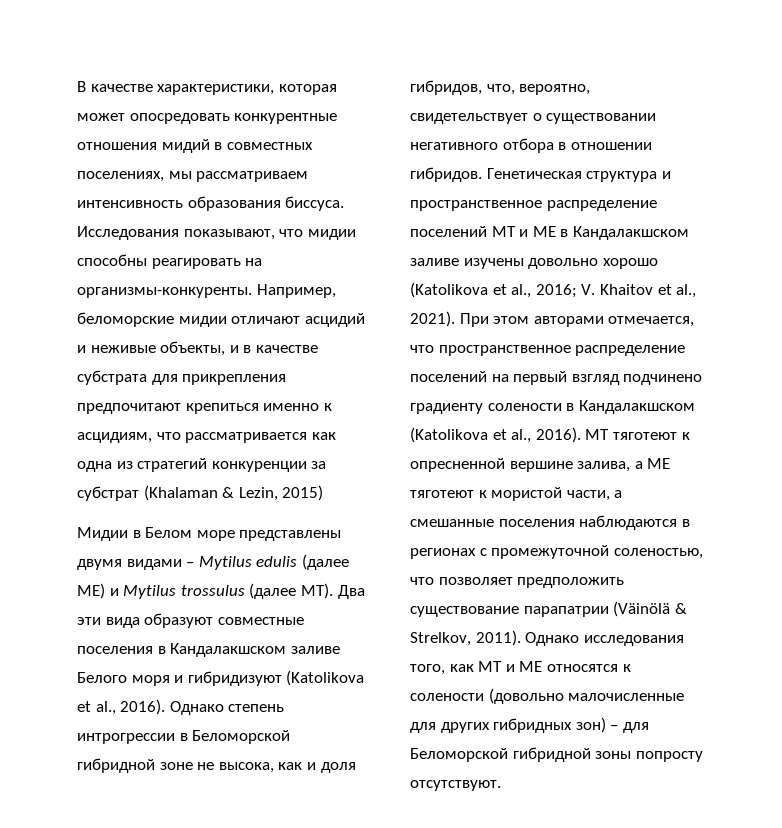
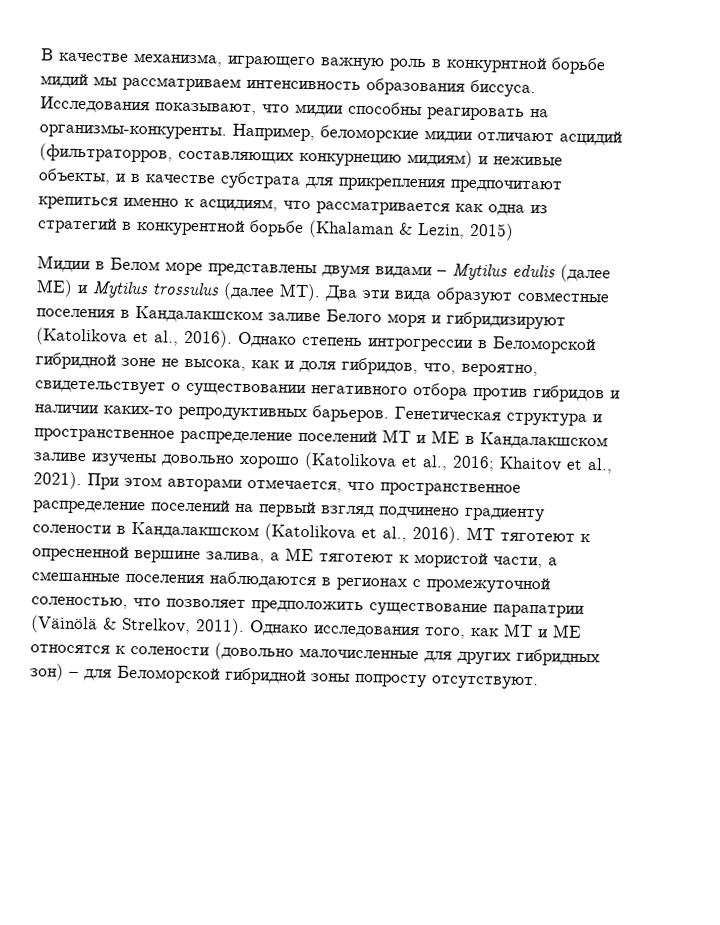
- В качестве характеристики, которая может опосредовать конкурентные отношения мидий в совместных поселениях, мы рассматриваем интенсивность образования биссуса.
+ В качестве механизма, играющего важную роль в конкурнтной борьбе мидий мы рассматриваем интенсивность образования биссуса.
- Например, беломорские мидии отличают асцидий и неживые объекты, и в качестве субстрата для прикрепления предпочитают крепиться именно к асцидиям, что рассматривается как одна из стратегий конкуренции за субстрат (Khalaman & Lezin, 2015)
+ Например, беломорские мидии отличают асцидий (фильтраторров, составляющих конкурнецию мидиям) и неживые объекты, и в качестве субстрата для прикрепления предпочитают крепиться именно к асцидиям, что рассматривается как одна из стратегий в конкурентной борьбе (Khalaman & Lezin, 2015)
- Мидии в Белом море представлены двумя видами – Mytilus edulis (далее МЕ) и Mytilus trossulus (далее МТ). Два эти вида образуют совместные поселения в Кандалакшском заливе Белого моря и гибридизуют (Katolikova et al., 2016).
+ Мидии в Белом море представлены двумя видами – Mytilus edulis (далее МЕ) и Mytilus trossulus (далее МТ). Два эти вида образуют совместные поселения в Кандалакшском заливе Белого моря и гибридизируют (Katolikova et al., 2016).
- Однако степень интрогрессии в Беломорской гибридной зоне не высока, как и доля гибридов, что, вероятно, свидетельствует о существовании негативного отбора в отношении гибридов.
+ Однако степень интрогрессии в Беломорской гибридной зоне не высока, как и доля гибридов, что, вероятно, свидетельствует о существовании негативного отбора против гибридов и наличии каких-то репродуктивных барьеров.
- Генетическая структура и пространственное распределение поселений МТ и МЕ в Кандалакшском заливе изучены довольно хорошо (Katolikova et al., 2016; V. Khaitov et al., 2021).
+ Генетическая структура и пространственное распределение поселений МТ и МЕ в Кандалакшском заливе изучены довольно хорошо (Katolikova et al., 2016; Khaitov et al., 2021).

